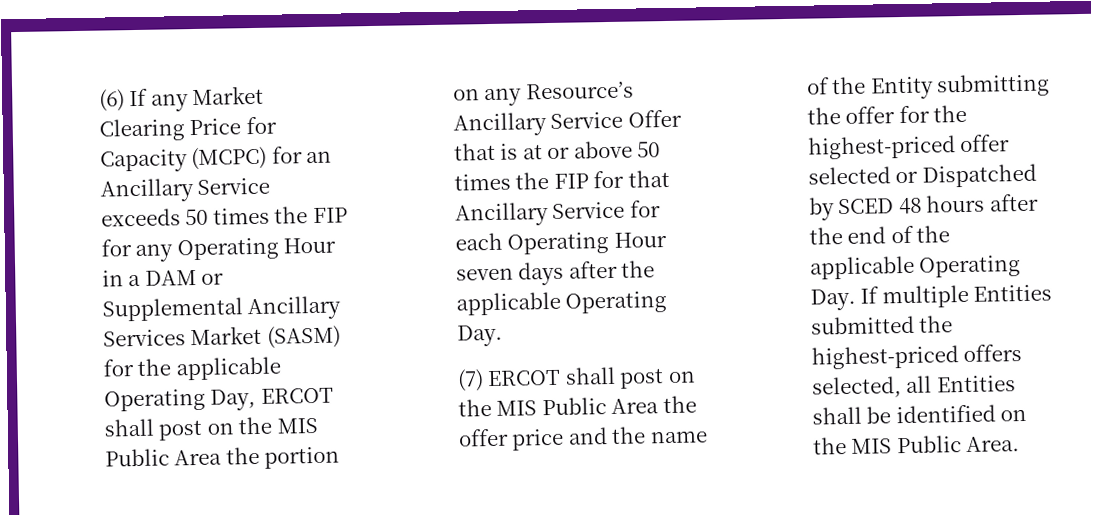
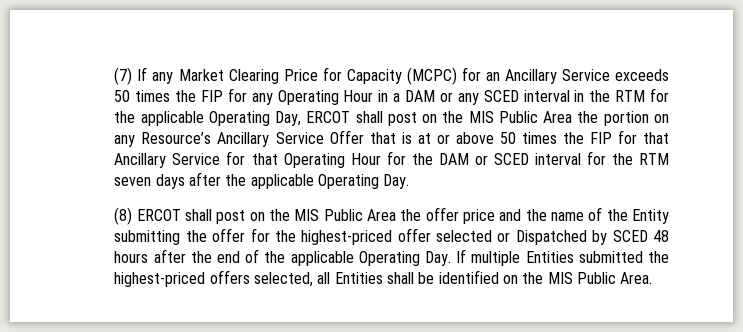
- (6) If any Market Clearing Price for Capacity (MCPC) for an Ancillary Service exceeds 50 times the FIP for any Operating Hour in a DAM or Supplemental Ancillary Services Market (SASM) for the applicable Operating Day, ERCOT shall post on the MIS Public Area the portion on any Resource’s Ancillary Service Offer that is at or above 50 times the FIP for that Ancillary Service for each Operating Hour seven days after the applicable Operating Day.
+ (7) If any Market Clearing Price for Capacity (MCPC) for an Ancillary Service exceeds 50 times the FIP for any Operating Hour in a DAM or any SCED interval in the RTM for the applicable Operating Day, ERCOT shall post on the MIS Public Area the portion on any Resource’s Ancillary Service Offer that is at or above 50 times the FIP for that Ancillary Service for that Operating Hour for the DAM or SCED interval for the RTM seven days after the applicable Operating Day.
- (7) ERCOT shall post on the MIS Public Area the offer price and the name of the Entity submitting the offer for the highest-priced offer selected or Dispatched by SCED 48 hours after the end of the applicable Operating Day. If multiple Entities submitted the highest-priced offers selected, all Entities shall be identified on the MIS Public Area.
+ (8) ERCOT shall post on the MIS Public Area the offer price and the name of the Entity submitting the offer for the highest-priced offer selected or Dispatched by SCED 48 hours after the end of the applicable Operating Day. If multiple Entities submitted the highest-priced offers selected, all Entities shall be identified on the MIS Public Area.

